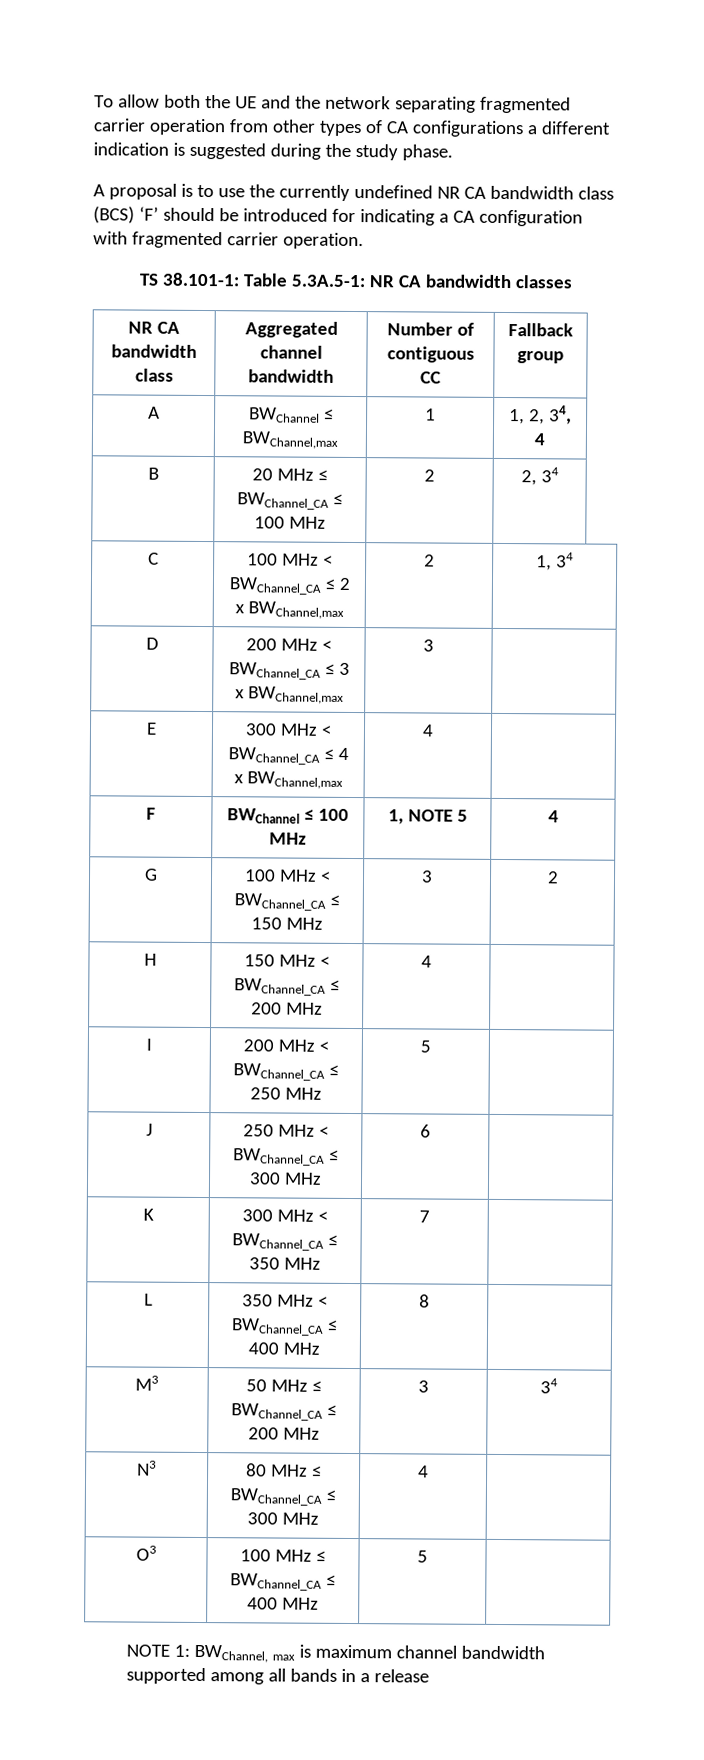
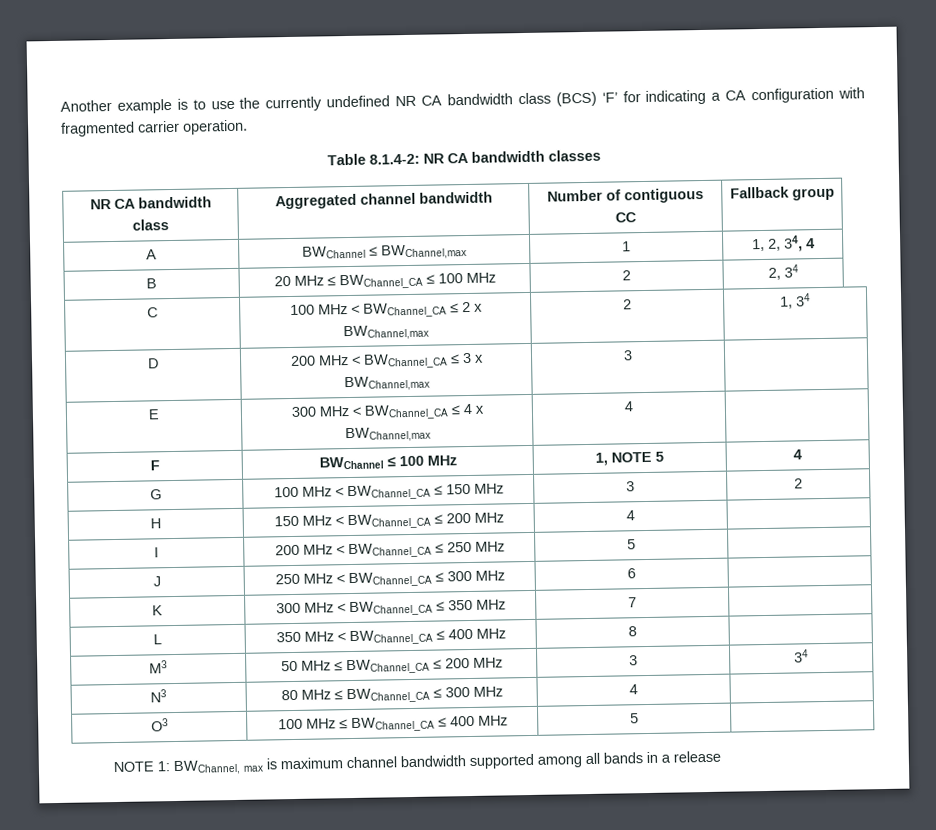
- To allow both the UE and the network separating fragmented carrier operation from other types of CA configurations a different indication is suggested during the study phase.
- A proposal is to use the currently undefined NR CA bandwidth class (BCS) ‘F’ should be introduced for indicating a CA configuration with fragmented carrier operation.
+ Another example is to use the currently undefined NR CA bandwidth class (BCS) ‘F’ for indicating a CA configuration with fragmented carrier operation.
- TS 38.101-1: Table 5.3A.5-1: NR CA bandwidth classes
+ Table 8.1.4-2: NR CA bandwidth classes

